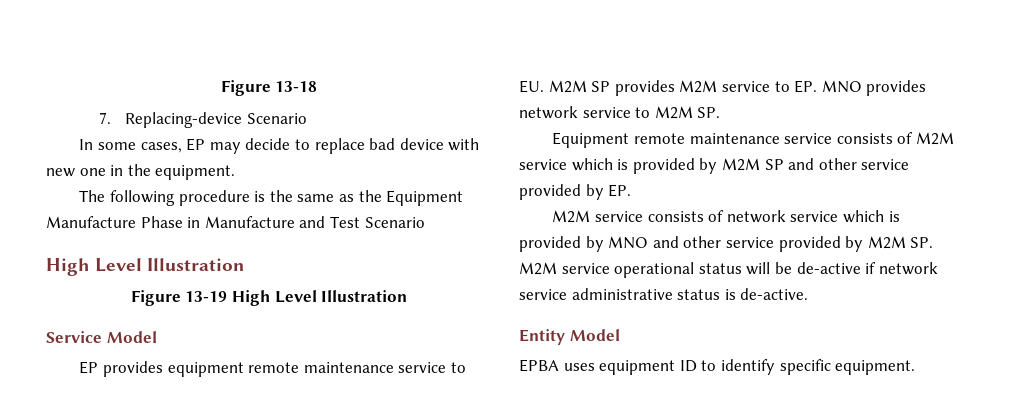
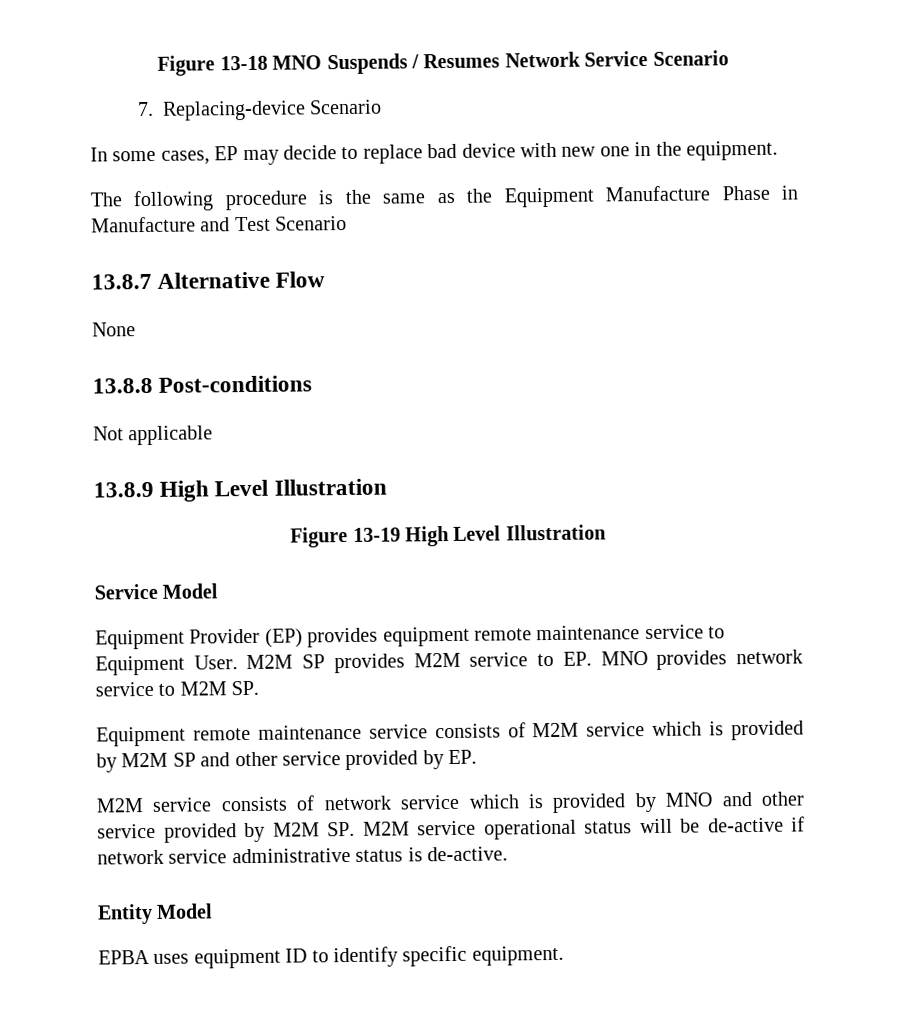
- Figure 13-18
+ Figure 13-18 MNO Suspends / Resumes Network Service Scenario
  The following procedure is the same as the Equipment Manufacture Phase in Manufacture and Test Scenario
- High Level Illustration
+ 13.8.7 Alternative Flow
+ None
+ 13.8.8 Post-conditions
+ Not applicable
+ 13.8.9 High Level Illustration
- EP provides equipment remote maintenance service to EU. M2M SP provides M2M service to EP. MNO provides network service to M2M SP.
+ Equipment Provider (EP) provides equipment remote maintenance service to Equipment User. M2M SP provides M2M service to EP. MNO provides network service to M2M SP.

